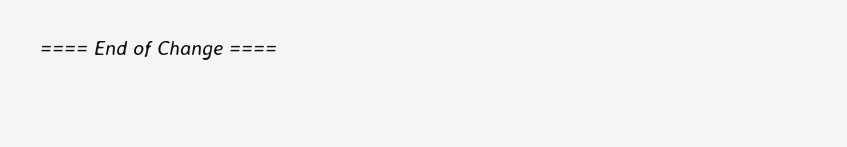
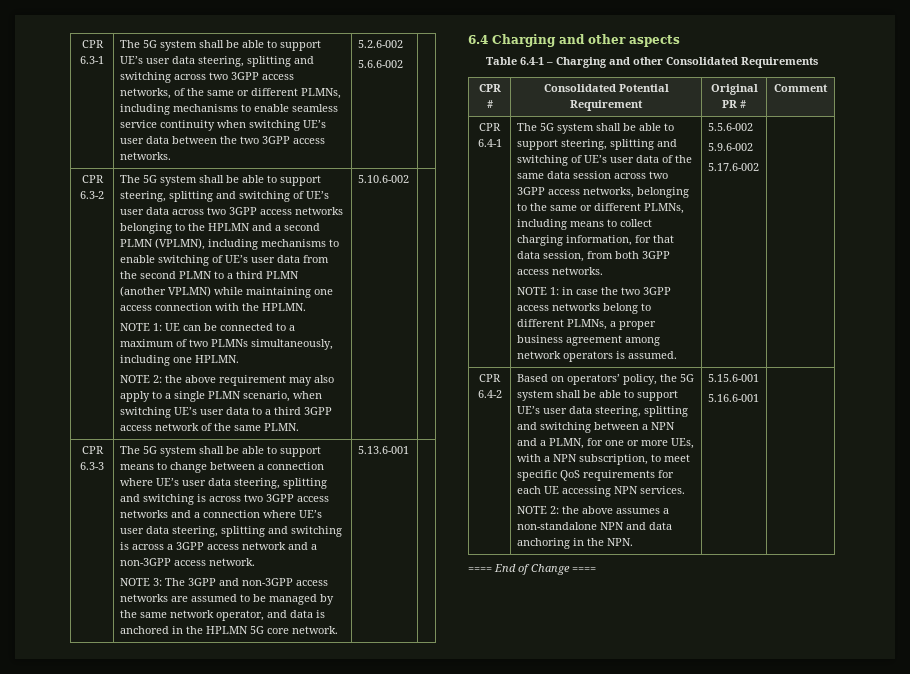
+ CPR 6.3-1 | The 5G system shall be able to support UE’s user data steering, splitting and switching across two 3GPP access networks, of the same or different PLMNs, including mechanisms to enable seamless service continuity when switching UE’s user data between the two 3GPP access networks. | 5.2.6-002
+ 5.6.6-002 |
+ CPR 6.3-2 | The 5G system shall be able to support steering, splitting and switching of UE’s user data across two 3GPP access networks belonging to the HPLMN and a second PLMN (VPLMN), including mechanisms to enable switching of UE’s user data from the second PLMN to a third PLMN (another VPLMN) while maintaining one access connection with the HPLMN.
+ NOTE 1: UE can be connected to a maximum of two PLMNs simultaneously, including one HPLMN.
+ NOTE 2: the above requirement may also apply to a single PLMN scenario, when switching UE’s user data to a third 3GPP access network of the same PLMN. | 5.10.6-002 |
+ CPR 6.3-3 | The 5G system shall be able to support means to change between a connection where UE’s user data steering, splitting and switching is across two 3GPP access networks and a connection where UE’s user data steering, splitting and switching is across a 3GPP access network and a non-3GPP access network.
+ NOTE 3: The 3GPP and non-3GPP access networks are assumed to be managed by the same network operator, and data is anchored in the HPLMN 5G core network. | 5.13.6-001 |
+ 6.4 Charging and other aspects
+ Table 6.4-1 – Charging and other Consolidated Requirements
+ CPR # | Consolidated Potential Requirement | Original PR # | Comment
+ CPR 6.4-1 | The 5G system shall be able to support steering, splitting and switching of UE’s user data of the same data session across two 3GPP access networks, belonging to the same or different PLMNs, including means to collect charging information, for that data session, from both 3GPP access networks.
+ NOTE 1: in case the two 3GPP access networks belong to different PLMNs, a proper business agreement among network operators is assumed. | 5.5.6-002
+ 5.9.6-002
+ 5.17.6-002 |
+ CPR 6.4-2 | Based on operators’ policy, the 5G system shall be able to support UE’s user data steering, splitting and switching between a NPN and a PLMN, for one or more UEs, with a NPN subscription, to meet specific QoS requirements for each UE accessing NPN services.
+ NOTE 2: the above assumes a non-standalone NPN and data anchoring in the NPN. | 5.15.6-001
+ 5.16.6-001

